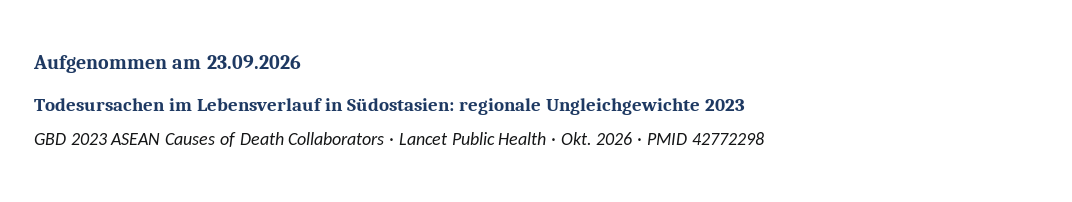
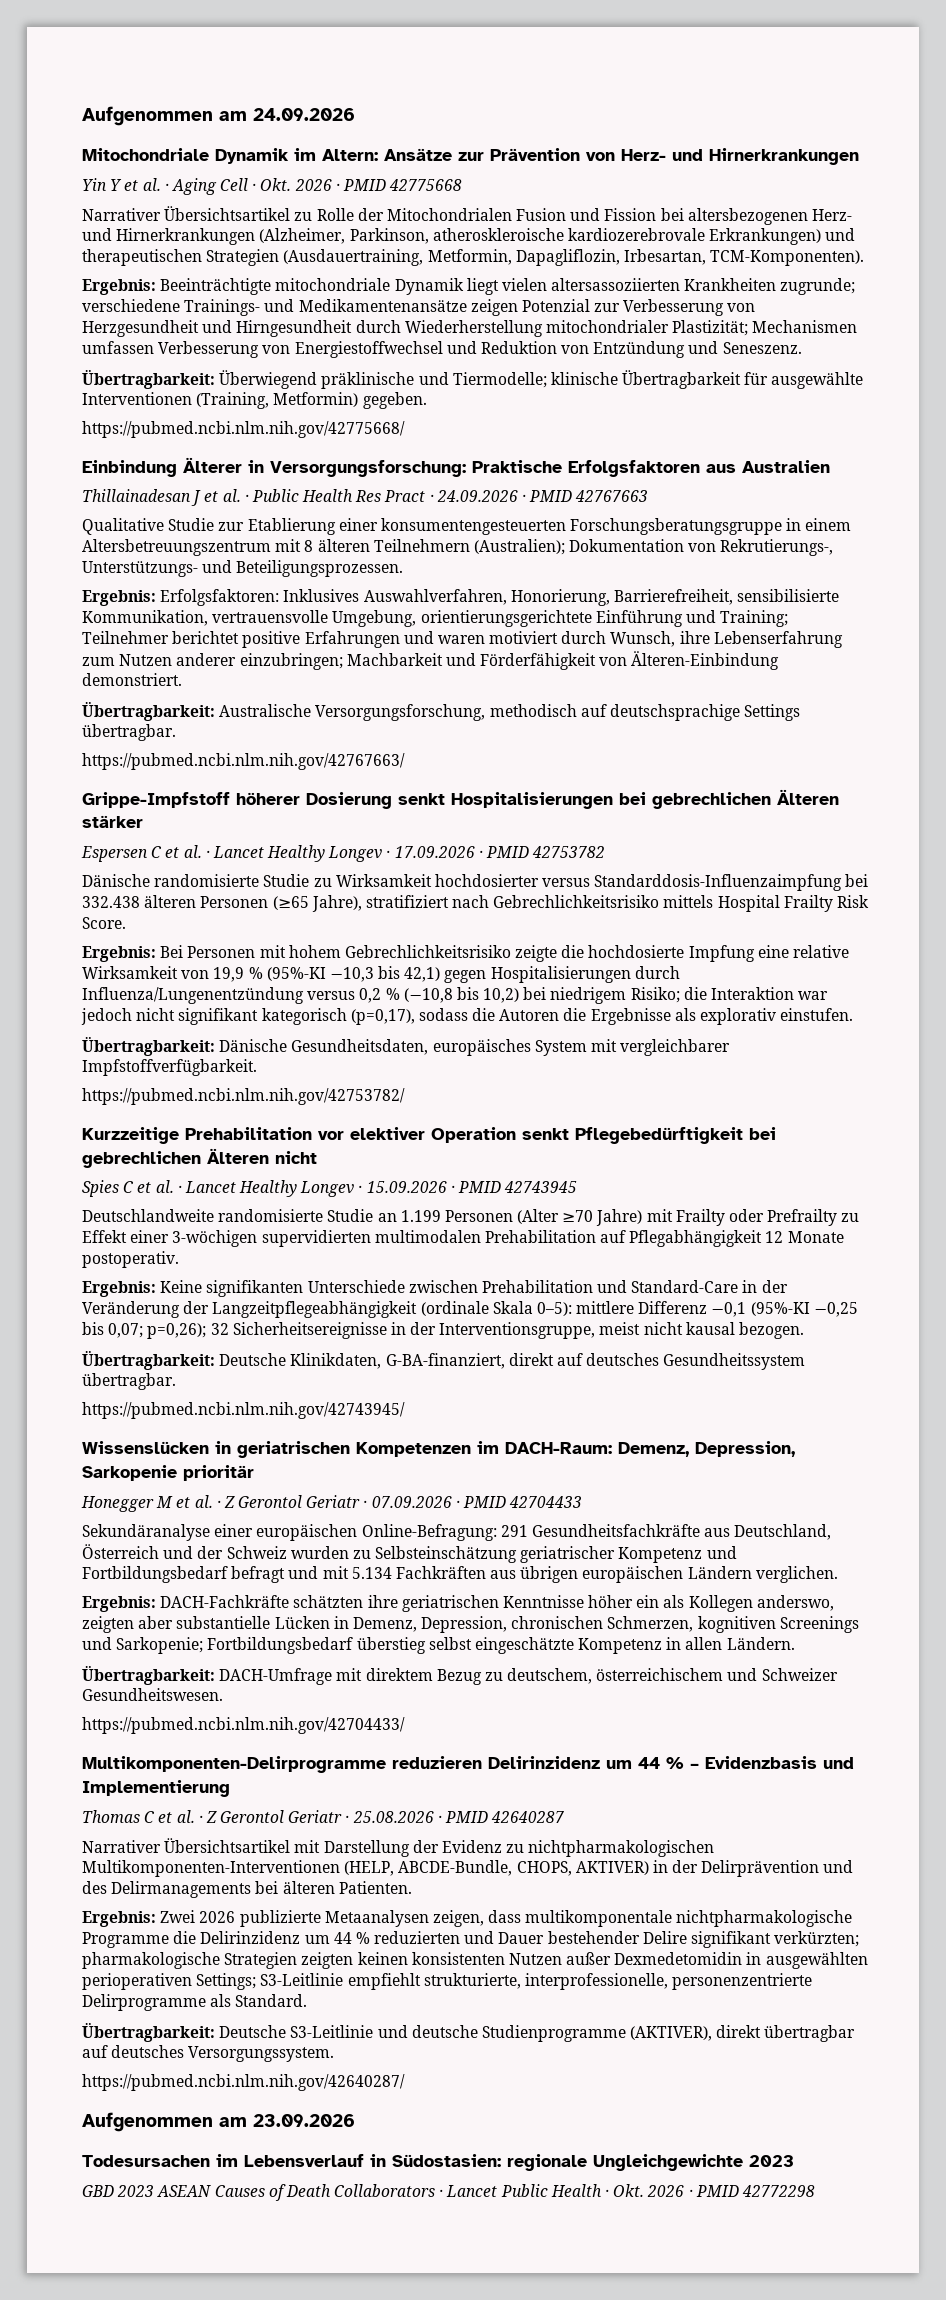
+ Aufgenommen am 24.09.2026
+ Mitochondriale Dynamik im Altern: Ansätze zur Prävention von Herz- und Hirnerkrankungen
+ Yin Y et al. · Aging Cell · Okt. 2026 · PMID 42775668
+ Narrativer Übersichtsartikel zu Rolle der Mitochondrialen Fusion und Fission bei altersbezogenen Herz- und Hirnerkrankungen (Alzheimer, Parkinson, atheroskleroische kardiozerebrovale Erkrankungen) und therapeutischen Strategien (Ausdauertraining, Metformin, Dapagliflozin, Irbesartan, TCM-Komponenten).
+ Ergebnis: Beeinträchtigte mitochondriale Dynamik liegt vielen altersassoziierten Krankheiten zugrunde; verschiedene Trainings- und Medikamentenansätze zeigen Potenzial zur Verbesserung von Herzgesundheit und Hirngesundheit durch Wiederherstellung mitochondrialer Plastizität; Mechanismen umfassen Verbesserung von Energiestoffwechsel und Reduktion von Entzündung und Seneszenz.
+ Übertragbarkeit: Überwiegend präklinische und Tiermodelle; klinische Übertragbarkeit für ausgewählte Interventionen (Training, Metformin) gegeben.
+ https://pubmed.ncbi.nlm.nih.gov/42775668/
+ Einbindung Älterer in Versorgungsforschung: Praktische Erfolgsfaktoren aus Australien
+ Thillainadesan J et al. · Public Health Res Pract · 24.09.2026 · PMID 42767663
+ Qualitative Studie zur Etablierung einer konsumentengesteuerten Forschungsberatungsgruppe in einem Altersbetreuungszentrum mit 8 älteren Teilnehmern (Australien); Dokumentation von Rekrutierungs-, Unterstützungs- und Beteiligungsprozessen.
+ Ergebnis: Erfolgsfaktoren: Inklusives Auswahlverfahren, Honorierung, Barrierefreiheit, sensibilisierte Kommunikation, vertrauensvolle Umgebung, orientierungsgerichtete Einführung und Training; Teilnehmer berichtet positive Erfahrungen und waren motiviert durch Wunsch, ihre Lebenserfahrung zum Nutzen anderer einzubringen; Machbarkeit und Förderfähigkeit von Älteren-Einbindung demonstriert.
+ Übertragbarkeit: Australische Versorgungsforschung, methodisch auf deutschsprachige Settings übertragbar.
+ https://pubmed.ncbi.nlm.nih.gov/42767663/
+ Grippe-Impfstoff höherer Dosierung senkt Hospitalisierungen bei gebrechlichen Älteren stärker
+ Espersen C et al. · Lancet Healthy Longev · 17.09.2026 · PMID 42753782
+ Dänische randomisierte Studie zu Wirksamkeit hochdosierter versus Standarddosis-Influenzaimpfung bei 332.438 älteren Personen (≥65 Jahre), stratifiziert nach Gebrechlichkeitsrisiko mittels Hospital Frailty Risk Score.
+ Ergebnis: Bei Personen mit hohem Gebrechlichkeitsrisiko zeigte die hochdosierte Impfung eine relative Wirksamkeit von 19,9 % (95%-KI −10,3 bis 42,1) gegen Hospitalisierungen durch Influenza/Lungenentzündung versus 0,2 % (−10,8 bis 10,2) bei niedrigem Risiko; die Interaktion war jedoch nicht signifikant kategorisch (p=0,17), sodass die Autoren die Ergebnisse als explorativ einstufen.
+ Übertragbarkeit: Dänische Gesundheitsdaten, europäisches System mit vergleichbarer Impfstoffverfügbarkeit.
+ https://pubmed.ncbi.nlm.nih.gov/42753782/
+ Kurzzeitige Prehabilitation vor elektiver Operation senkt Pflegebedürftigkeit bei gebrechlichen Älteren nicht
+ Spies C et al. · Lancet Healthy Longev · 15.09.2026 · PMID 42743945
+ Deutschlandweite randomisierte Studie an 1.199 Personen (Alter ≥70 Jahre) mit Frailty oder Prefrailty zu Effekt einer 3-wöchigen supervidierten multimodalen Prehabilitation auf Pflegabhängigkeit 12 Monate postoperativ.
+ Ergebnis: Keine signifikanten Unterschiede zwischen Prehabilitation und Standard-Care in der Veränderung der Langzeitpflegeabhängigkeit (ordinale Skala 0–5): mittlere Differenz −0,1 (95%-KI −0,25 bis 0,07; p=0,26); 32 Sicherheitsereignisse in der Interventionsgruppe, meist nicht kausal bezogen.
+ Übertragbarkeit: Deutsche Klinikdaten, G-BA-finanziert, direkt auf deutsches Gesundheitssystem übertragbar.
+ https://pubmed.ncbi.nlm.nih.gov/42743945/
+ Wissenslücken in geriatrischen Kompetenzen im DACH-Raum: Demenz, Depression, Sarkopenie prioritär
+ Honegger M et al. · Z Gerontol Geriatr · 07.09.2026 · PMID 42704433
+ Sekundäranalyse einer europäischen Online-Befragung: 291 Gesundheitsfachkräfte aus Deutschland, Österreich und der Schweiz wurden zu Selbsteinschätzung geriatrischer Kompetenz und Fortbildungsbedarf befragt und mit 5.134 Fachkräften aus übrigen europäischen Ländern verglichen.
+ Ergebnis: DACH-Fachkräfte schätzten ihre geriatrischen Kenntnisse höher ein als Kollegen anderswo, zeigten aber substantielle Lücken in Demenz, Depression, chronischen Schmerzen, kognitiven Screenings und Sarkopenie; Fortbildungsbedarf überstieg selbst eingeschätzte Kompetenz in allen Ländern.
+ Übertragbarkeit: DACH-Umfrage mit direktem Bezug zu deutschem, österreichischem und Schweizer Gesundheitswesen.
+ https://pubmed.ncbi.nlm.nih.gov/42704433/
+ Multikomponenten-Delirprogramme reduzieren Delirinzidenz um 44 % – Evidenzbasis und Implementierung
+ Thomas C et al. · Z Gerontol Geriatr · 25.08.2026 · PMID 42640287
+ Narrativer Übersichtsartikel mit Darstellung der Evidenz zu nichtpharmakologischen Multikomponenten-Interventionen (HELP, ABCDE-Bundle, CHOPS, AKTIVER) in der Delirprävention und des Delirmanagements bei älteren Patienten.
+ Ergebnis: Zwei 2026 publizierte Metaanalysen zeigen, dass multikomponentale nichtpharmakologische Programme die Delirinzidenz um 44 % reduzierten und Dauer bestehender Delire signifikant verkürzten; pharmakologische Strategien zeigten keinen konsistenten Nutzen außer Dexmedetomidin in ausgewählten perioperativen Settings; S3-Leitlinie empfiehlt strukturierte, interprofessionelle, personenzentrierte Delirprogramme als Standard.
+ Übertragbarkeit: Deutsche S3-Leitlinie und deutsche Studienprogramme (AKTIVER), direkt übertragbar auf deutsches Versorgungssystem.
+ https://pubmed.ncbi.nlm.nih.gov/42640287/

